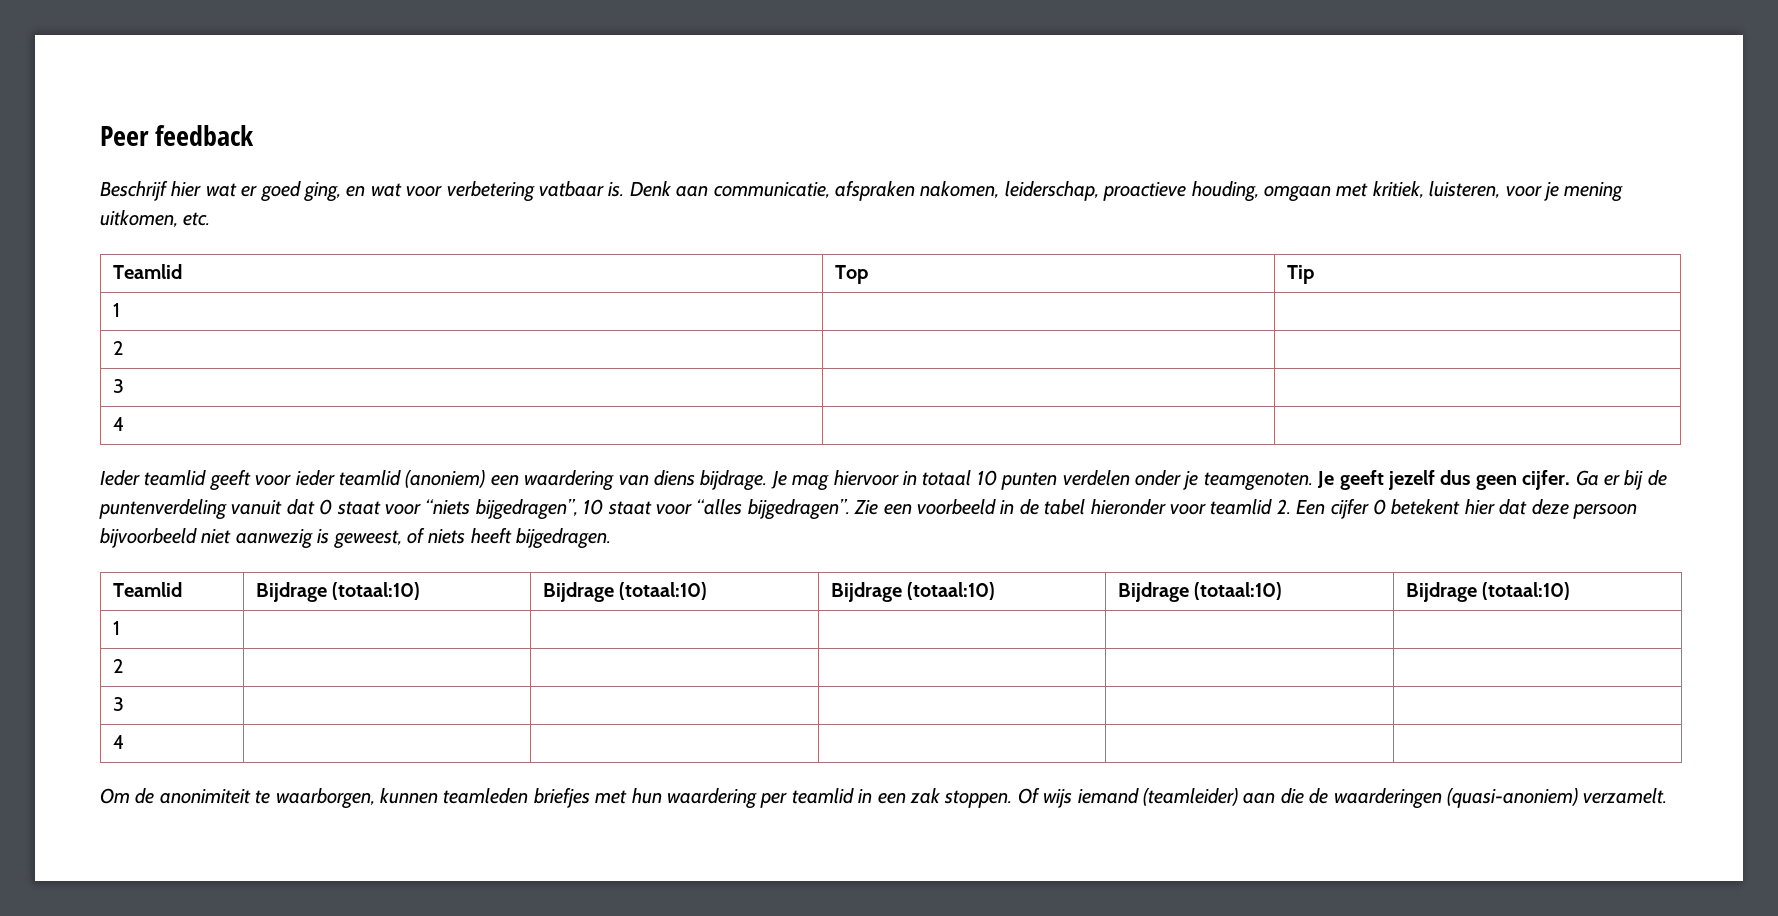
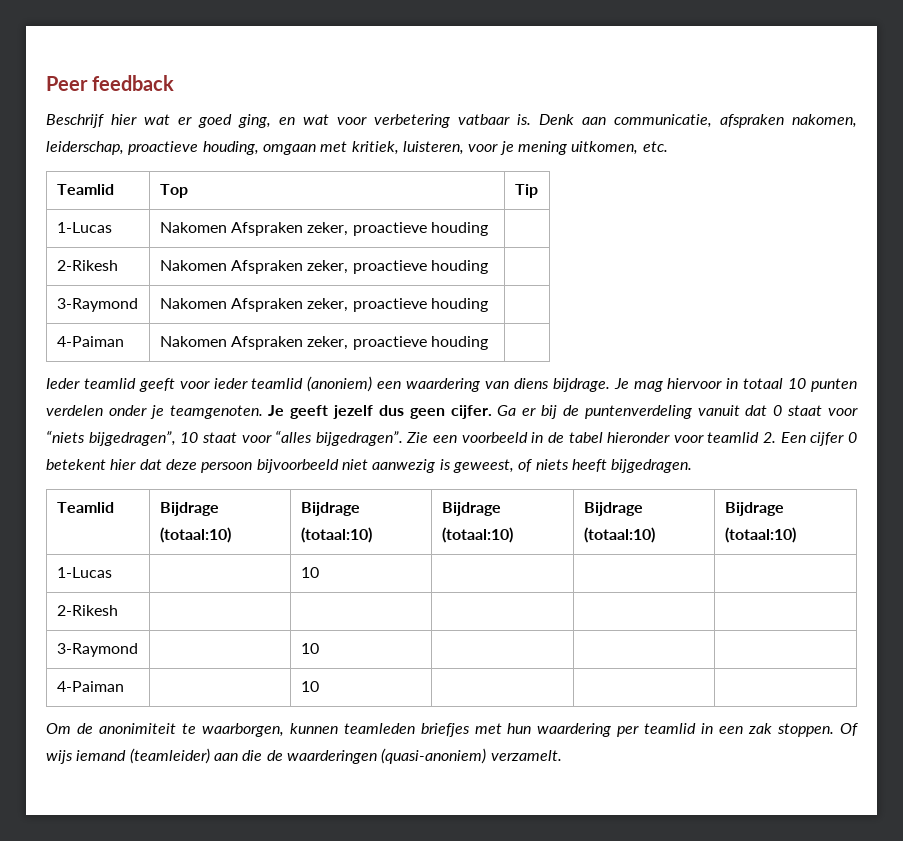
  Teamlid | Top | Tip
- 1 | |
- 2 | |
- 3 | |
- 4 | |
+ 1-Lucas | Nakomen Afspraken zeker, proactieve houding |
+ 2-Rikesh | Nakomen Afspraken zeker, proactieve houding |
+ 3-Raymond | Nakomen Afspraken zeker, proactieve houding |
+ 4-Paiman | Nakomen Afspraken zeker, proactieve houding |
- 1 | | | | |
- 2 | | | | |
- 3 | | | | |
- 4 | | | | |
+ 1-Lucas | | 10 | | |
+ 2-Rikesh | | | | |
+ 3-Raymond | | 10 | | |
+ 4-Paiman | | 10 | | |

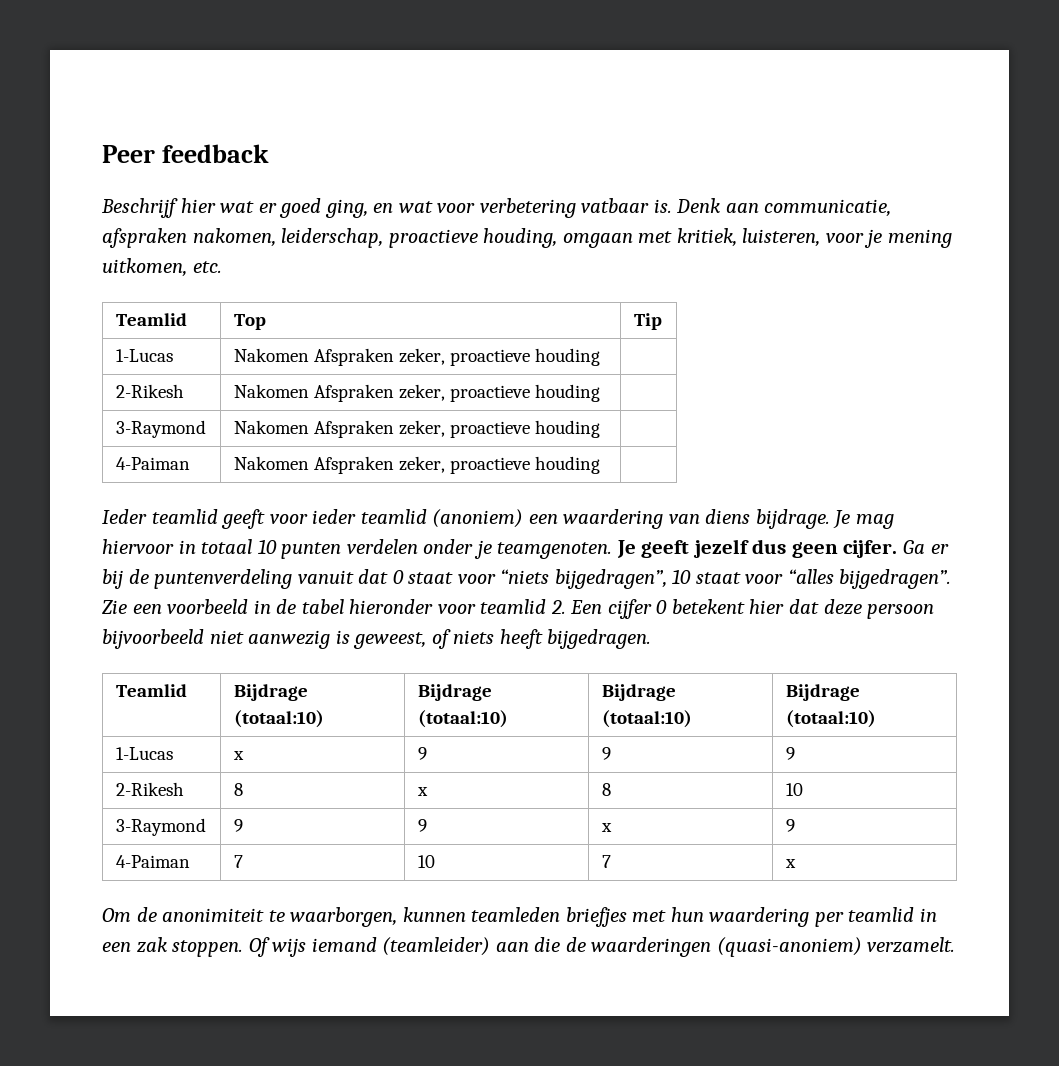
- Teamlid | Bijdrage (totaal:10) | Bijdrage (totaal:10) | Bijdrage (totaal:10) | Bijdrage (totaal:10) | Bijdrage (totaal:10)
- 1-Lucas | | 10 | | |
- 2-Rikesh | | | | |
- 3-Raymond | | 10 | | |
- 4-Paiman | | 10 | | |
+ Teamlid | Bijdrage (totaal:10) | Bijdrage (totaal:10) | Bijdrage (totaal:10) | Bijdrage (totaal:10)
+ 1-Lucas | x | 9 | 9 | 9
+ 2-Rikesh | 8 | x | 8 | 10
+ 3-Raymond | 9 | 9 | x | 9
+ 4-Paiman | 7 | 10 | 7 | x

